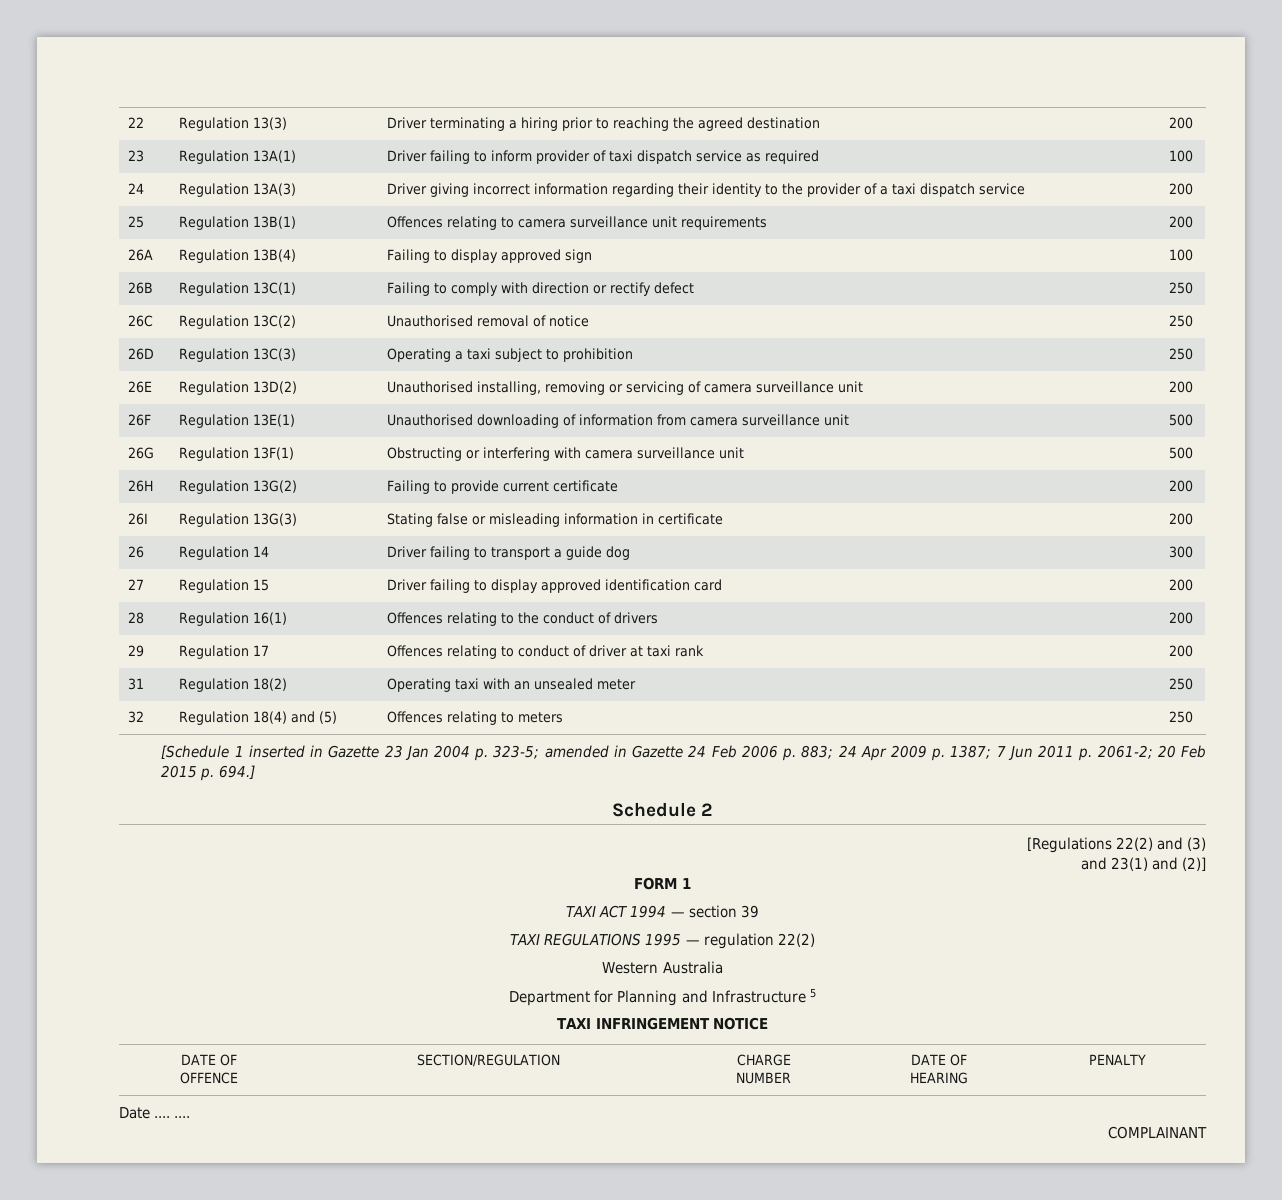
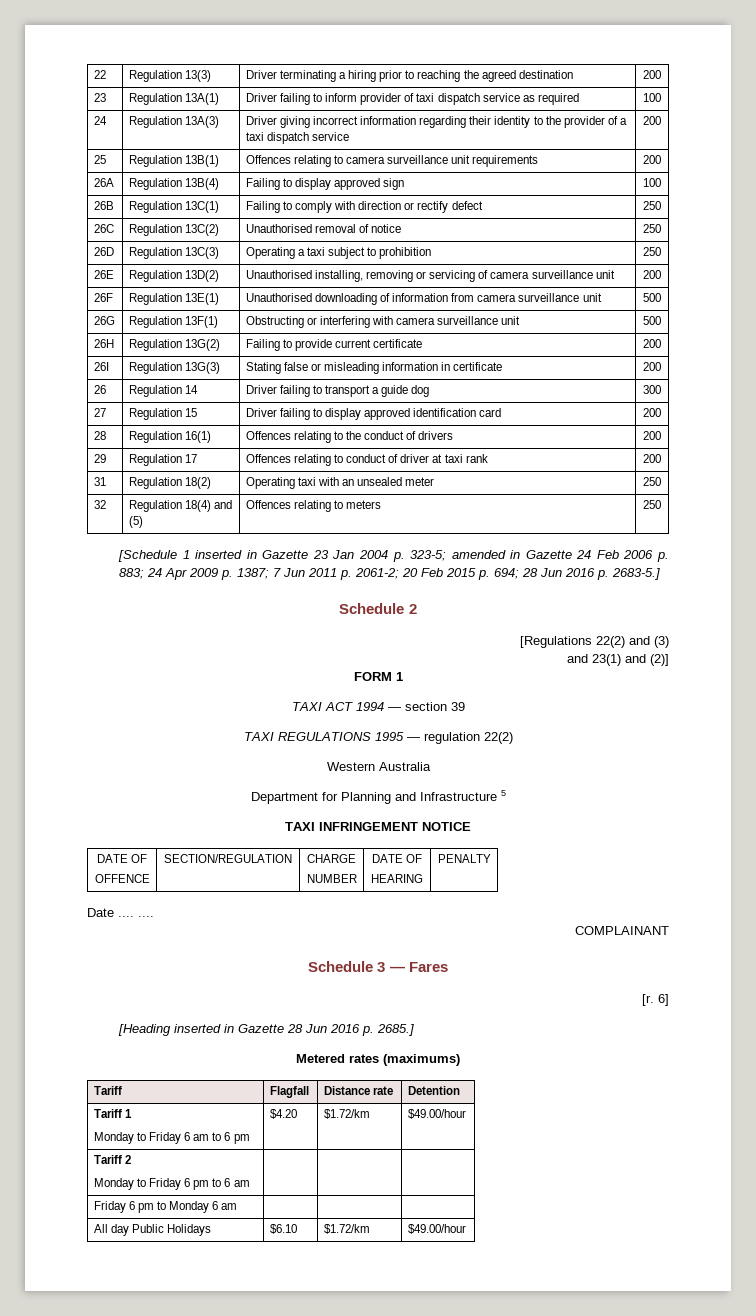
- [Schedule 1 inserted in Gazette 23 Jan 2004 p. 323-5; amended in Gazette 24 Feb 2006 p. 883; 24 Apr 2009 p. 1387; 7 Jun 2011 p. 2061-2; 20 Feb 2015 p. 694.]
+ [Schedule 1 inserted in Gazette 23 Jan 2004 p. 323-5; amended in Gazette 24 Feb 2006 p. 883; 24 Apr 2009 p. 1387; 7 Jun 2011 p. 2061-2; 20 Feb 2015 p. 694; 28 Jun 2016 p. 2683-5.]
+ Schedule 3 — Fares
+ [r. 6]
+ [Heading inserted in Gazette 28 Jun 2016 p. 2685.]
+ Metered rates (maximums)
+ Tariff | Flagfall | Distance rate | Detention
+ Tariff 1
+ Monday to Friday 6 am to 6 pm | $4.20 | $1.72/km | $49.00/hour
+ Tariff 2
+ Monday to Friday 6 pm to 6 am | | |
+ Friday 6 pm to Monday 6 am | | |
+ All day Public Holidays | $6.10 | $1.72/km | $49.00/hour

